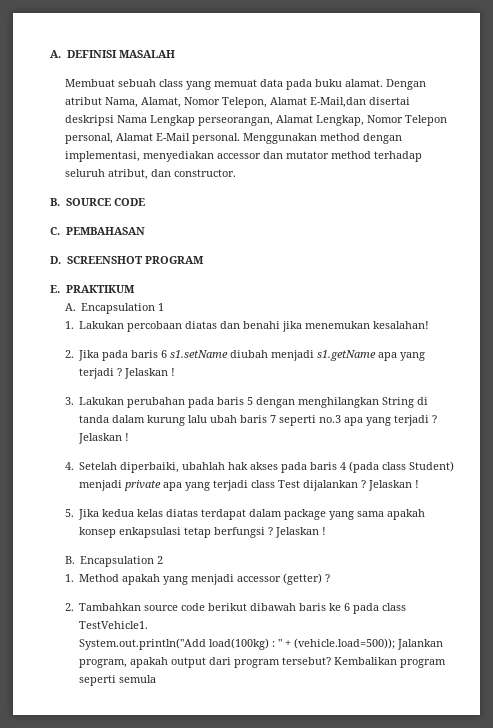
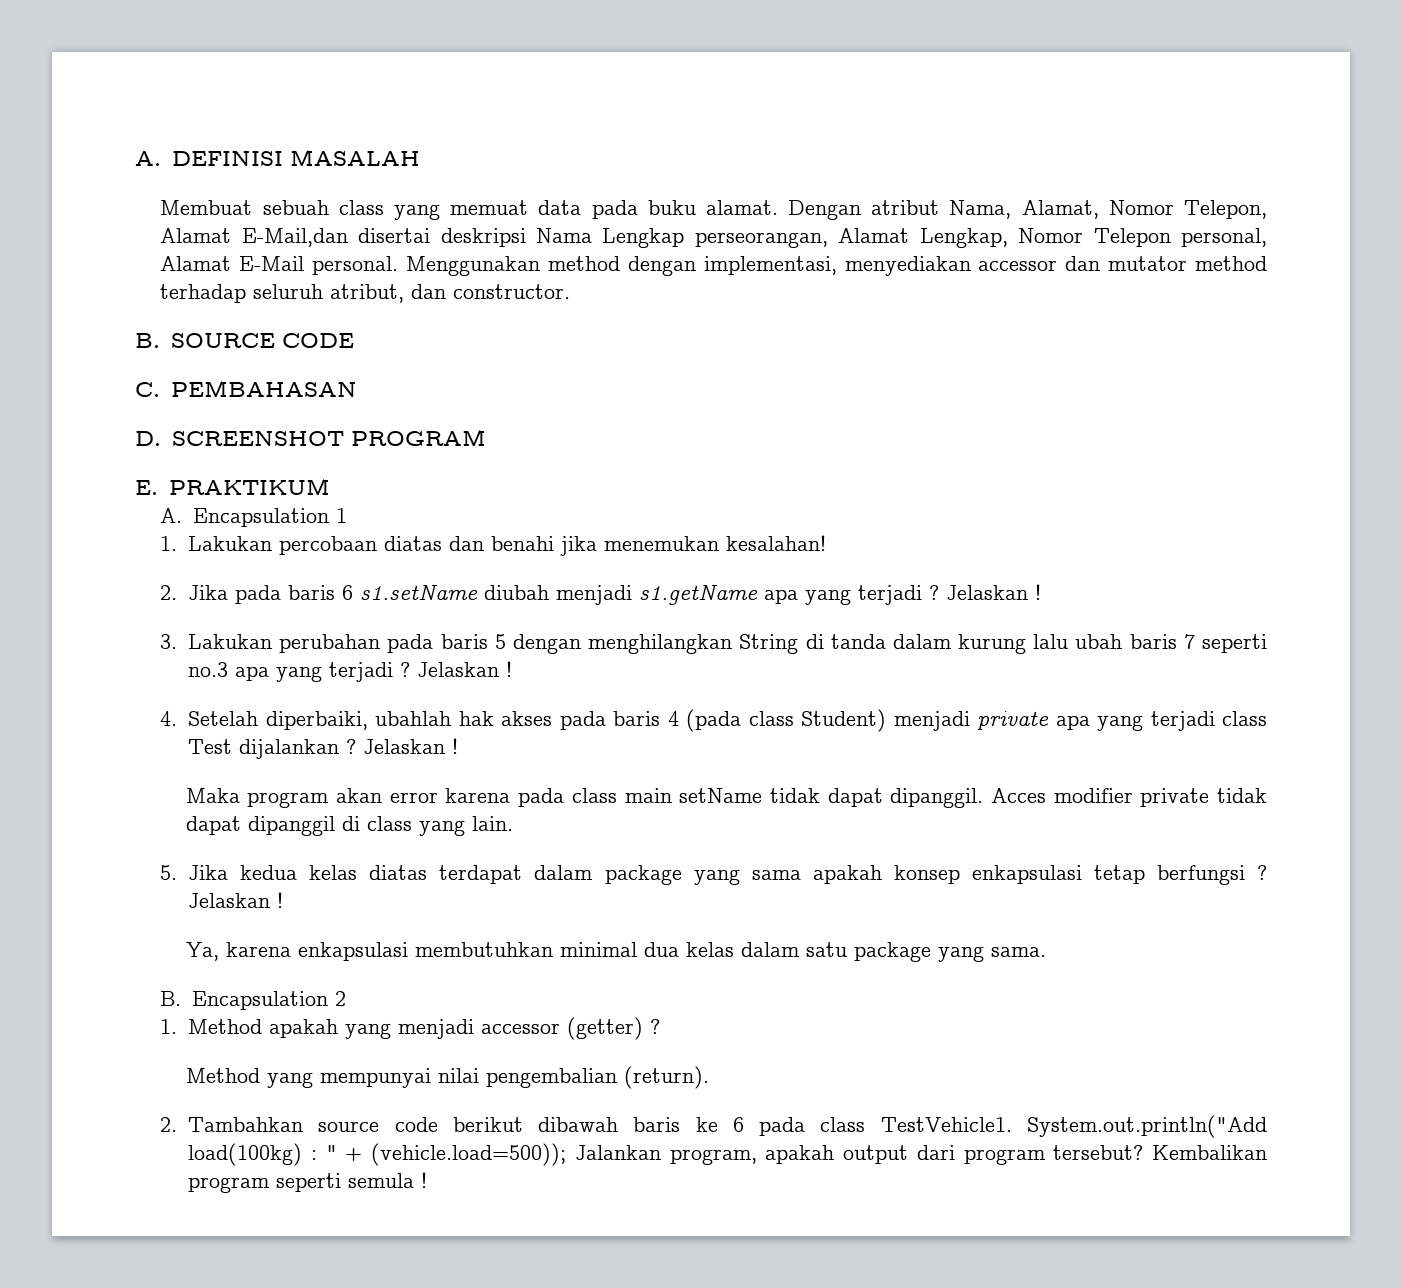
+ Maka program akan error karena pada class main setName tidak dapat dipanggil. Acces modifier private tidak dapat dipanggil di class yang lain.
+ Ya, karena enkapsulasi membutuhkan minimal dua kelas dalam satu package yang sama.
+ Method yang mempunyai nilai pengembalian (return).
- 2. Tambahkan source code berikut dibawah baris ke 6 pada class TestVehicle1.
- System.out.println("Add load(100kg) : " + (vehicle.load=500)); Jalankan program, apakah output dari program tersebut?
+ 2. Tambahkan source code berikut dibawah baris ke 6 pada class TestVehicle1. System.out.println("Add load(100kg) : " + (vehicle.load=500)); Jalankan program, apakah output dari program tersebut?
- Kembalikan program seperti semula
+ Kembalikan program seperti semula !

